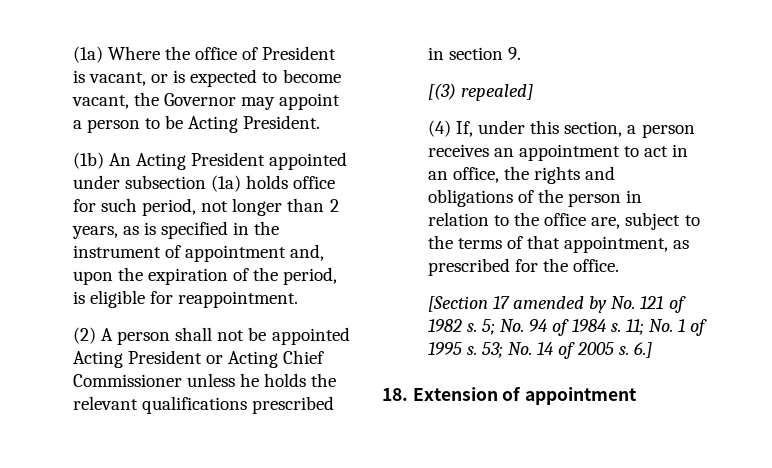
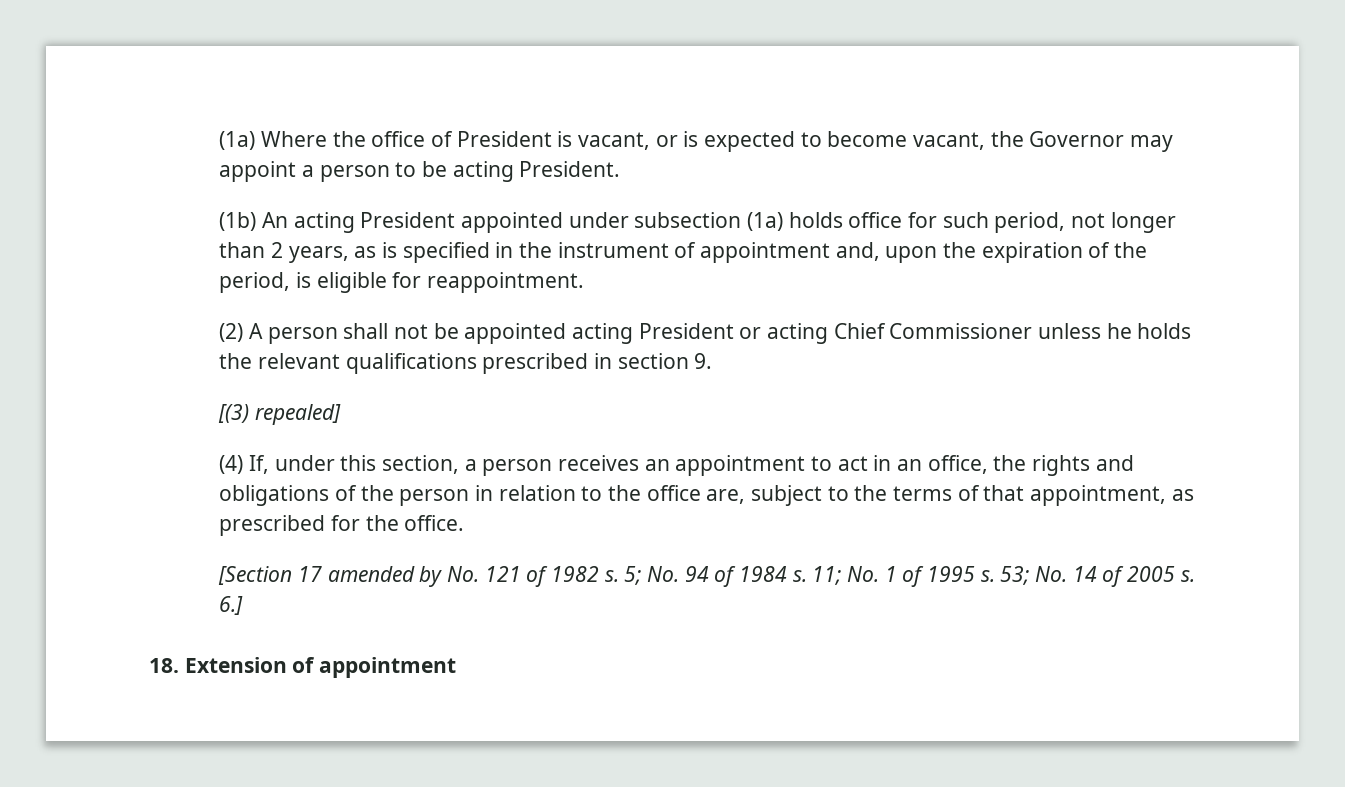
- (1a) Where the office of President is vacant, or is expected to become vacant, the Governor may appoint a person to be Acting President.
+ (1a) Where the office of President is vacant, or is expected to become vacant, the Governor may appoint a person to be acting President.
- (1b) An Acting President appointed under subsection (1a) holds office for such period, not longer than 2 years, as is specified in the instrument of appointment and, upon the expiration of the period, is eligible for reappointment.
+ (1b) An acting President appointed under subsection (1a) holds office for such period, not longer than 2 years, as is specified in the instrument of appointment and, upon the expiration of the period, is eligible for reappointment.
- (2) A person shall not be appointed Acting President or Acting Chief Commissioner unless he holds the relevant qualifications prescribed in section 9.
+ (2) A person shall not be appointed acting President or acting Chief Commissioner unless he holds the relevant qualifications prescribed in section 9.

